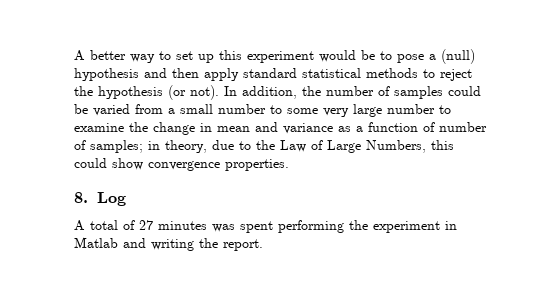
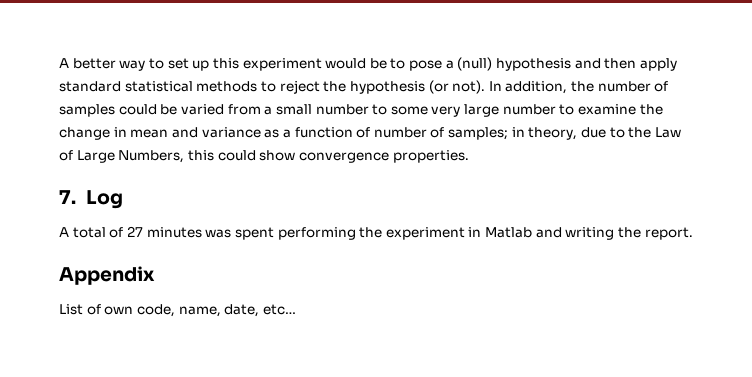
- 8. Log
+ 7. Log
+ Appendix
+ List of own code, name, date, etc…

